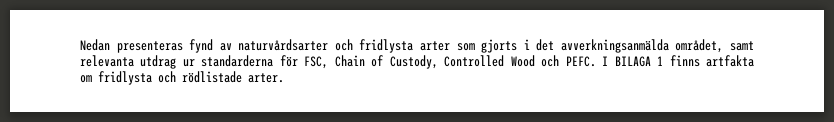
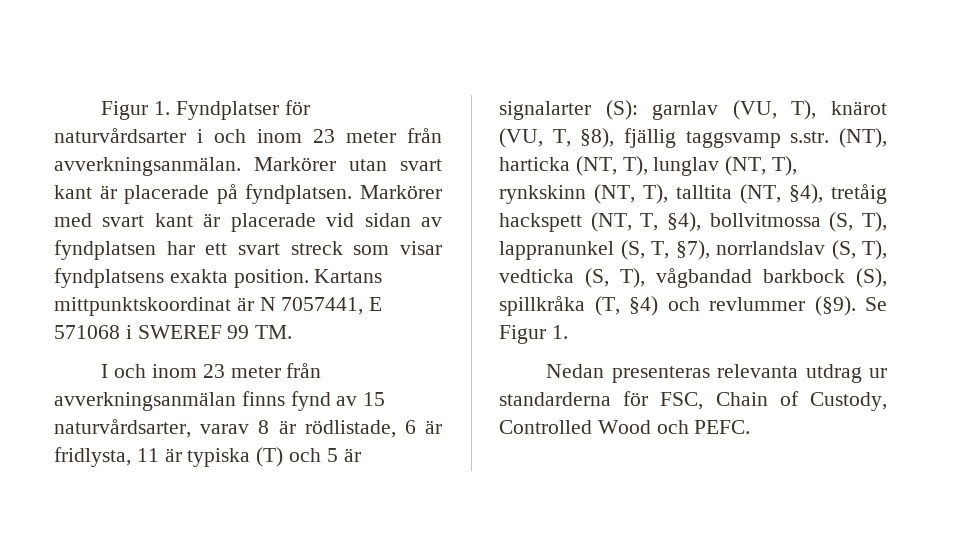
- Nedan presenteras fynd av naturvårdsarter och fridlysta arter som gjorts i det avverkningsanmälda området, samt relevanta utdrag ur standarderna för FSC, Chain of Custody, Controlled Wood och PEFC. I BILAGA 1 finns artfakta om fridlysta och rödlistade arter.
+ Figur 1. Fyndplatser för naturvårdsarter i och inom 23 meter från avverkningsanmälan. Markörer utan svart kant är placerade på fyndplatsen. Markörer med svart kant är placerade vid sidan av fyndplatsen har ett svart streck som visar fyndplatsens exakta position. Kartans mittpunktskoordinat är N 7057441, E 571068 i SWEREF 99 TM.
+ I och inom 23 meter från avverkningsanmälan finns fynd av 15 naturvårdsarter, varav 8 är rödlistade, 6 är fridlysta, 11 är typiska (T) och 5 är signalarter (S): garnlav (VU, T), knärot (VU, T, §8), fjällig taggsvamp s.str. (NT), harticka (NT, T), lunglav (NT, T), rynkskinn (NT, T), talltita (NT, §4), tretåig hackspett (NT, T, §4), bollvitmossa (S, T), lappranunkel (S, T, §7), norrlandslav (S, T), vedticka (S, T), vågbandad barkbock (S), spillkråka (T, §4) och revlummer (§9). Se Figur 1.
+ Nedan presenteras relevanta utdrag ur standarderna för FSC, Chain of Custody, Controlled Wood och PEFC.

